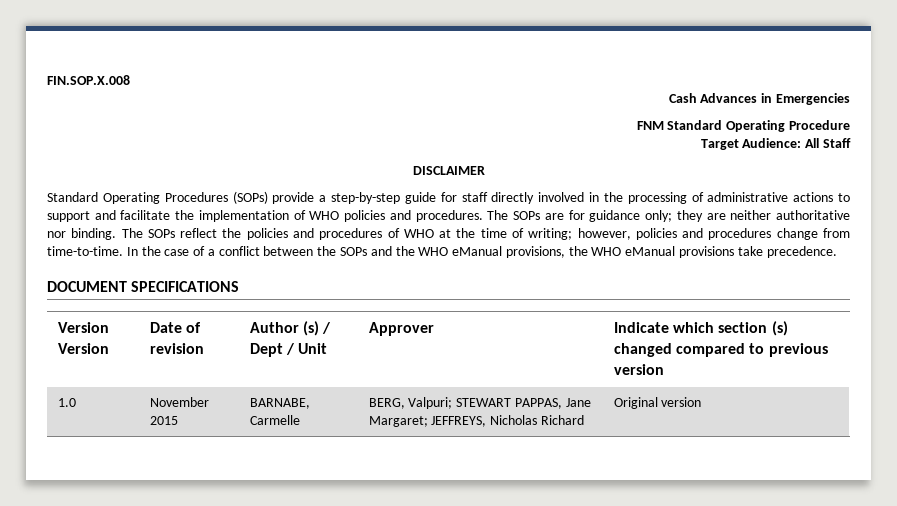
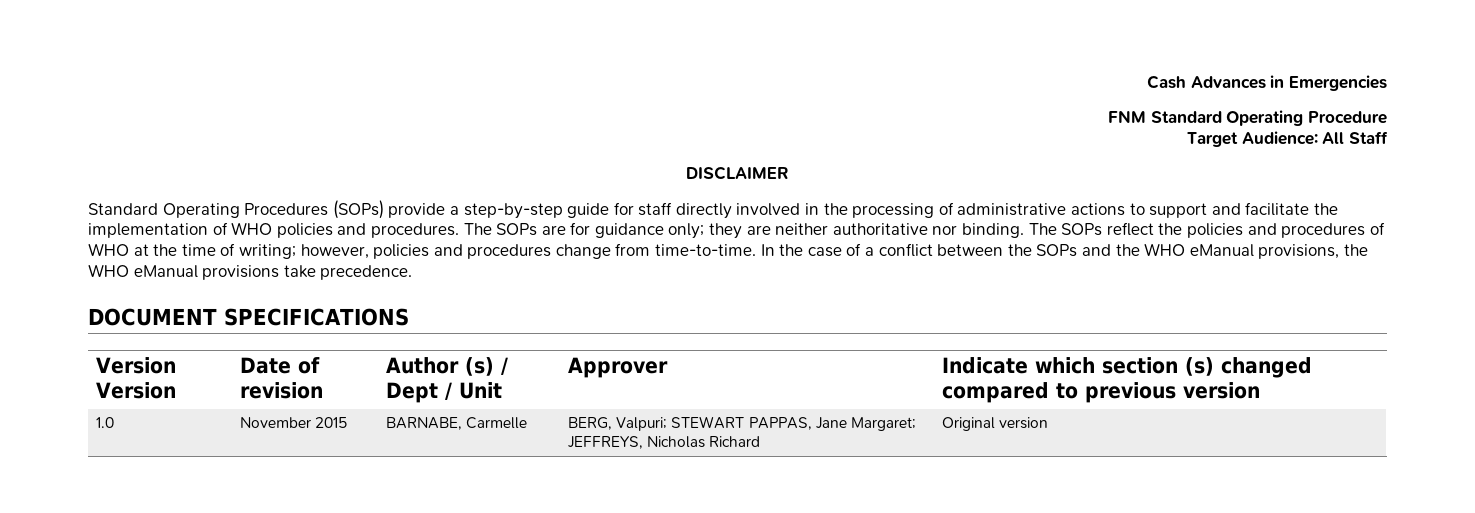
- FIN.SOP.X.008

